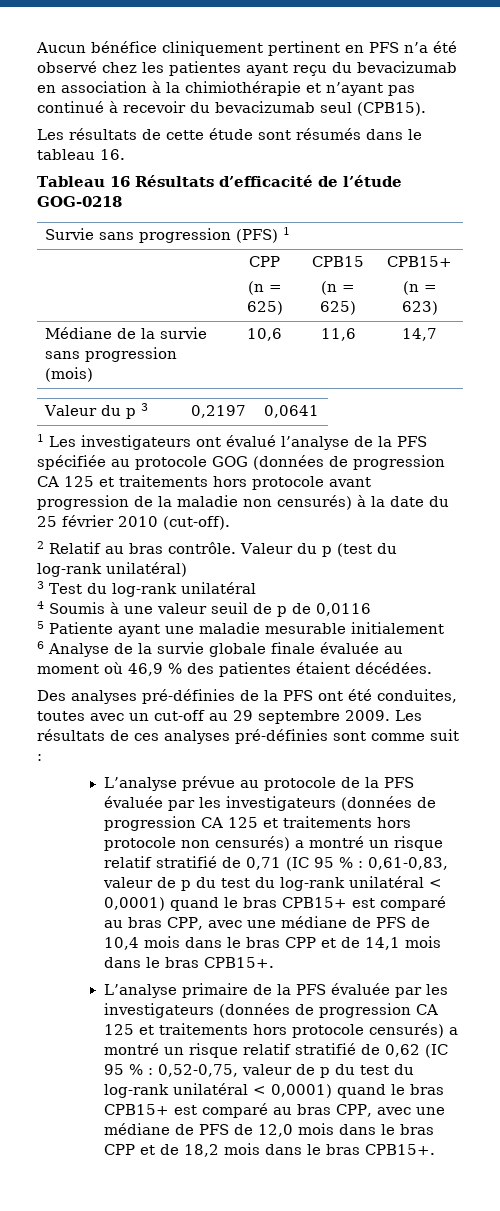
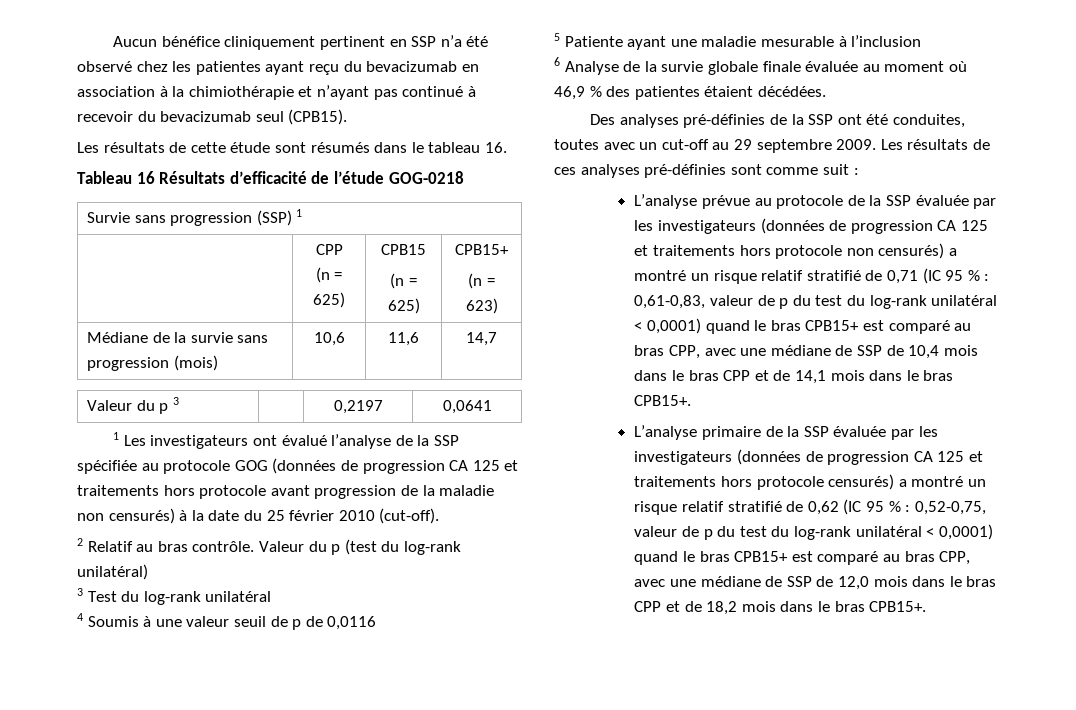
- Aucun bénéfice cliniquement pertinent en PFS n’a été observé chez les patientes ayant reçu du bevacizumab en association à la chimiothérapie et n’ayant pas continué à recevoir du bevacizumab seul (CPB15).
+ Aucun bénéfice cliniquement pertinent en SSP n’a été observé chez les patientes ayant reçu du bevacizumab en association à la chimiothérapie et n’ayant pas continué à recevoir du bevacizumab seul (CPB15).
- Survie sans progression (PFS) 1
+ Survie sans progression (SSP) 1
- 1 Les investigateurs ont évalué l’analyse de la PFS spécifiée au protocole GOG (données de progression CA 125 et traitements hors protocole avant progression de la maladie non censurés) à la date du 25 février 2010 (cut-off).
+ 1 Les investigateurs ont évalué l’analyse de la SSP spécifiée au protocole GOG (données de progression CA 125 et traitements hors protocole avant progression de la maladie non censurés) à la date du 25 février 2010 (cut-off).
- 5 Patiente ayant une maladie mesurable initialement
+ 5 Patiente ayant une maladie mesurable à l’inclusion
- Des analyses pré-définies de la PFS ont été conduites, toutes avec un cut-off au 29 septembre 2009.
+ Des analyses pré-définies de la SSP ont été conduites, toutes avec un cut-off au 29 septembre 2009.
- L’analyse prévue au protocole de la PFS évaluée par les investigateurs (données de progression CA 125 et traitements hors protocole non censurés) a montré un risque relatif stratifié de 0,71 (IC 95 % :
+ L’analyse prévue au protocole de la SSP évaluée par les investigateurs (données de progression CA 125 et traitements hors protocole non censurés) a montré un risque relatif stratifié de 0,71 (IC 95 % :
- 0,61-0,83, valeur de p du test du log-rank unilatéral < 0,0001) quand le bras CPB15+ est comparé au bras CPP, avec une médiane de PFS de 10,4 mois dans le bras CPP et de 14,1 mois dans le bras CPB15+.
+ 0,61-0,83, valeur de p du test du log-rank unilatéral < 0,0001) quand le bras CPB15+ est comparé au bras CPP, avec une médiane de SSP de 10,4 mois dans le bras CPP et de 14,1 mois dans le bras CPB15+.
- L’analyse primaire de la PFS évaluée par les investigateurs (données de progression CA 125 et traitements hors protocole censurés) a montré un risque relatif stratifié de 0,62 (IC 95 % :
+ L’analyse primaire de la SSP évaluée par les investigateurs (données de progression CA 125 et traitements hors protocole censurés) a montré un risque relatif stratifié de 0,62 (IC 95 % :
- 0,52-0,75, valeur de p du test du log-rank unilatéral < 0,0001) quand le bras CPB15+ est comparé au bras CPP, avec une médiane de PFS de 12,0 mois dans le bras CPP et de 18,2 mois dans le bras CPB15+.
+ 0,52-0,75, valeur de p du test du log-rank unilatéral < 0,0001) quand le bras CPB15+ est comparé au bras CPP, avec une médiane de SSP de 12,0 mois dans le bras CPP et de 18,2 mois dans le bras CPB15+.

